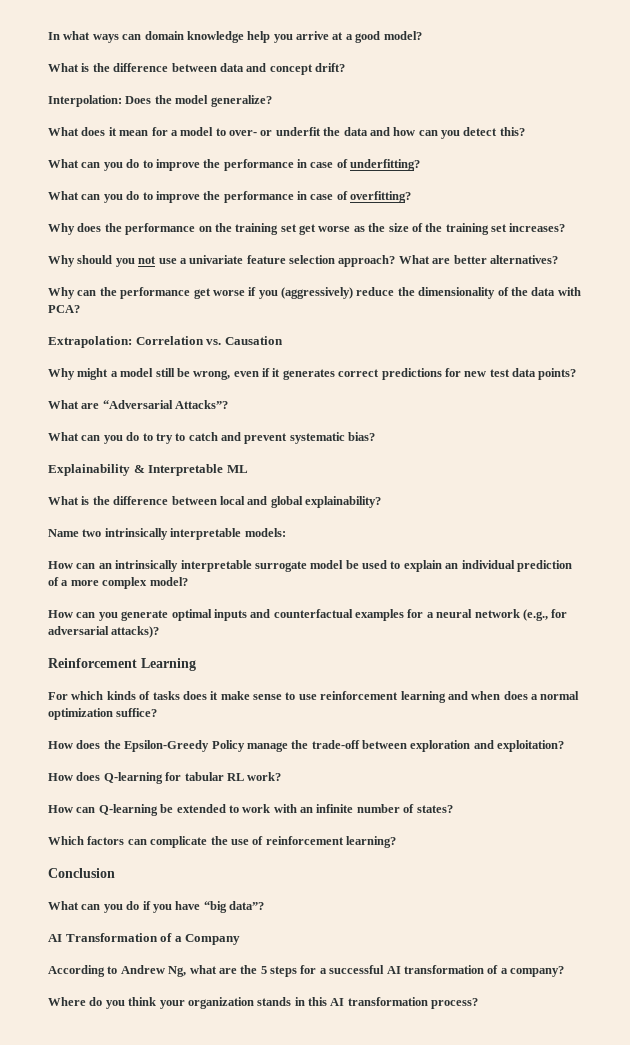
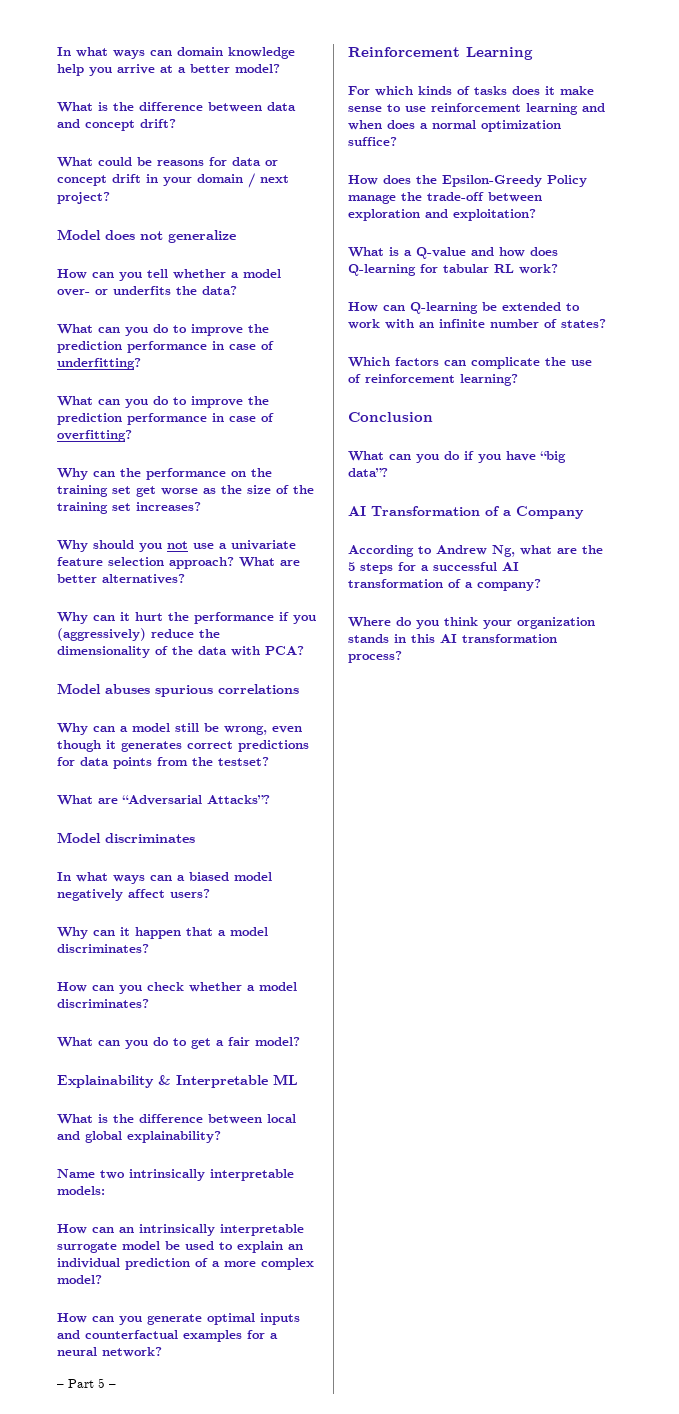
- In what ways can domain knowledge help you arrive at a good model?
+ In what ways can domain knowledge help you arrive at a better model?
- Interpolation: Does the model generalize?
- What does it mean for a model to over- or underfit the data and how can you detect this?
- What can you do to improve the performance in case of underfitting?
+ What could be reasons for data or concept drift in your domain / next project?
+ Model does not generalize
+ How can you tell whether a model over- or underfits the data?
+ What can you do to improve the prediction performance in case of underfitting?
- What can you do to improve the performance in case of overfitting?
+ What can you do to improve the prediction performance in case of overfitting?
- Why does the performance on the training set get worse as the size of the training set increases?
+ Why can the performance on the training set get worse as the size of the training set increases?
- Why can the performance get worse if you (aggressively) reduce the dimensionality of the data with PCA?
+ Why can it hurt the performance if you (aggressively) reduce the dimensionality of the data with PCA?
- Extrapolation: Correlation vs. Causation
- Why might a model still be wrong, even if it generates correct predictions for new test data points?
+ Model abuses spurious correlations
+ Why can a model still be wrong, even though it generates correct predictions for data points from the testset?
- What can you do to try to catch and prevent systematic bias?
+ Model discriminates
+ In what ways can a biased model negatively affect users?
+ Why can it happen that a model discriminates?
+ How can you check whether a model discriminates?
+ What can you do to get a fair model?
- How can you generate optimal inputs and counterfactual examples for a neural network (e.g., for adversarial attacks)?
+ How can you generate optimal inputs and counterfactual examples for a neural network?
+ – Part 5 –
- How does Q-learning for tabular RL work?
+ What is a Q-value and how does Q-learning for tabular RL work?

